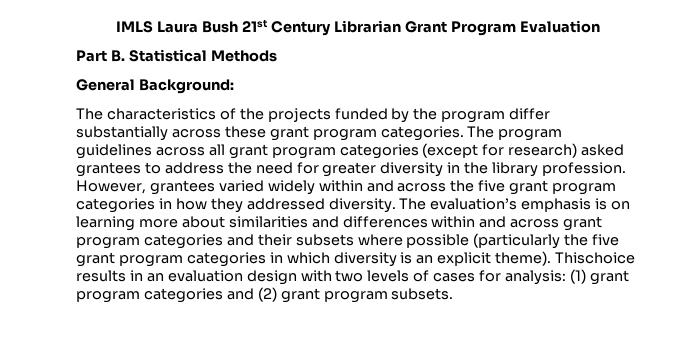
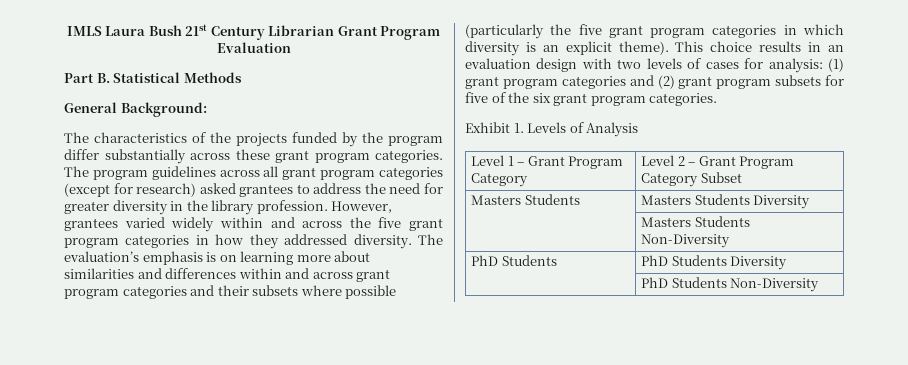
- Thischoice results in an evaluation design with two levels of cases for analysis: (1) grant program categories and (2) grant program subsets.
+ This choice results in an evaluation design with two levels of cases for analysis: (1) grant program categories and (2) grant program subsets for five of the six grant program categories.
+ Exhibit 1. Levels of Analysis
+ Level 1 – Grant Program Category | Level 2 – Grant Program Category Subset
+ Masters Students | Masters Students Diversity
+ | Masters Students Non-Diversity
+ PhD Students | PhD Students Diversity
+ | PhD Students Non-Diversity

